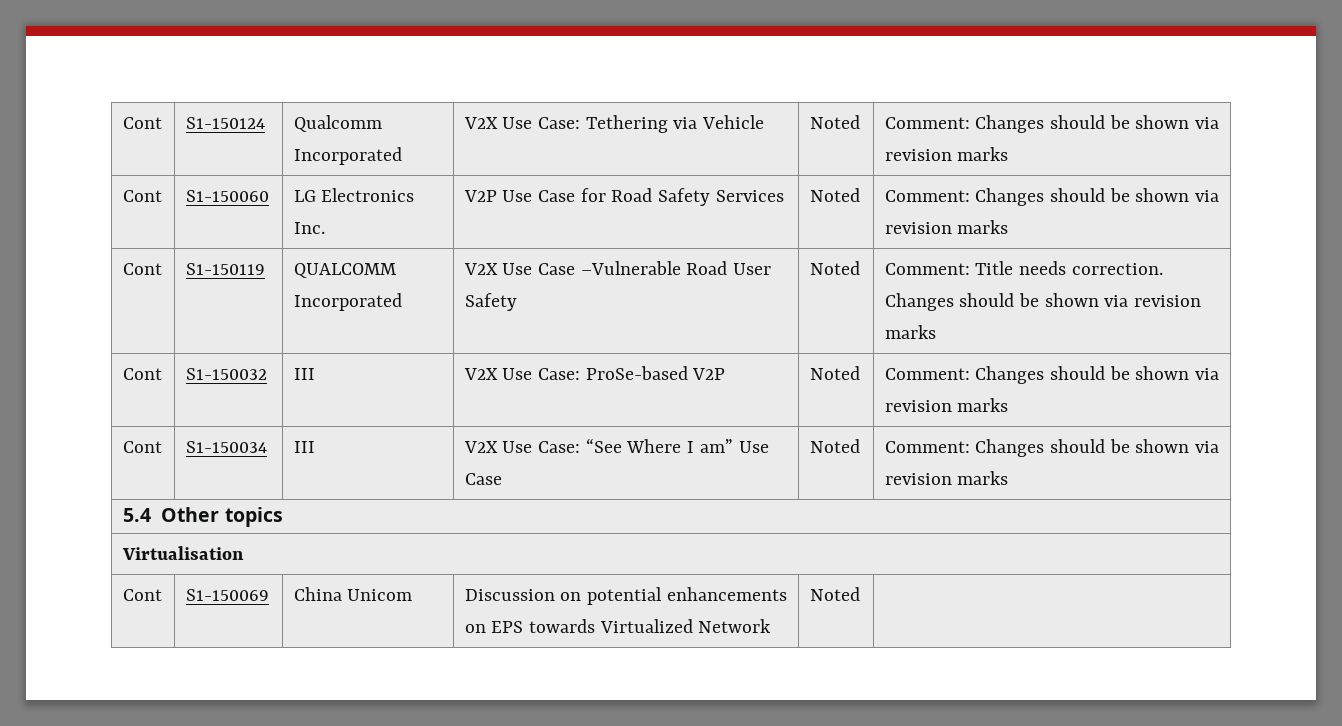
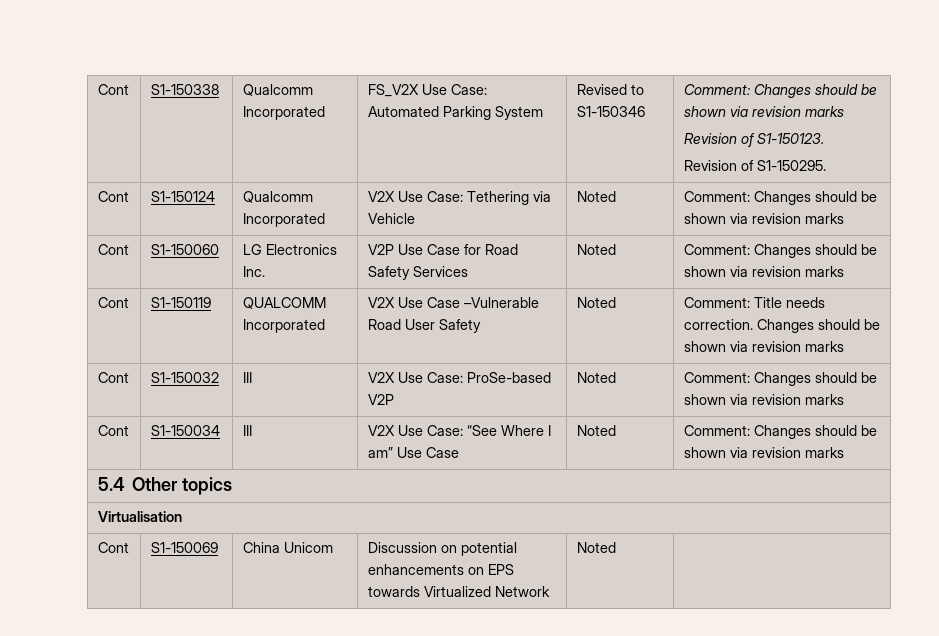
+ Cont | S1-150338 | Qualcomm Incorporated | FS_V2X Use Case: Automated Parking System | Revised to S1-150346 | Comment: Changes should be shown via revision marks
+ Revision of S1-150123.
+ Revision of S1-150295.

